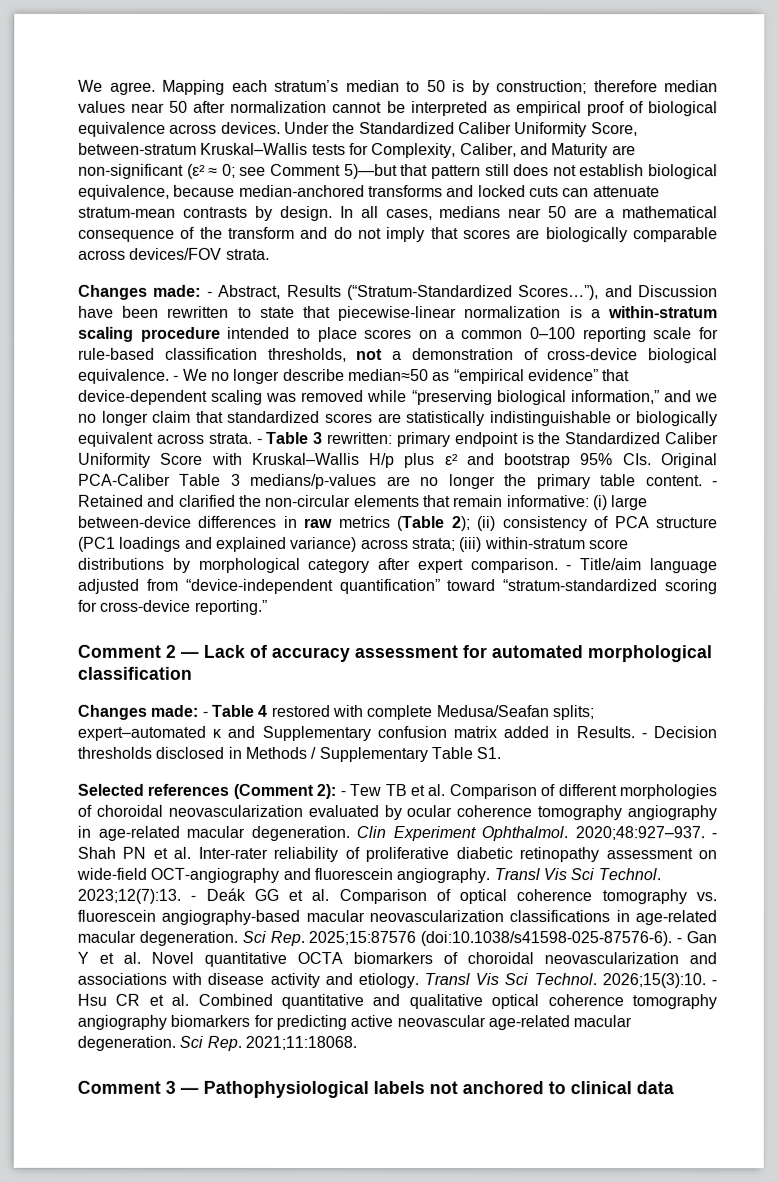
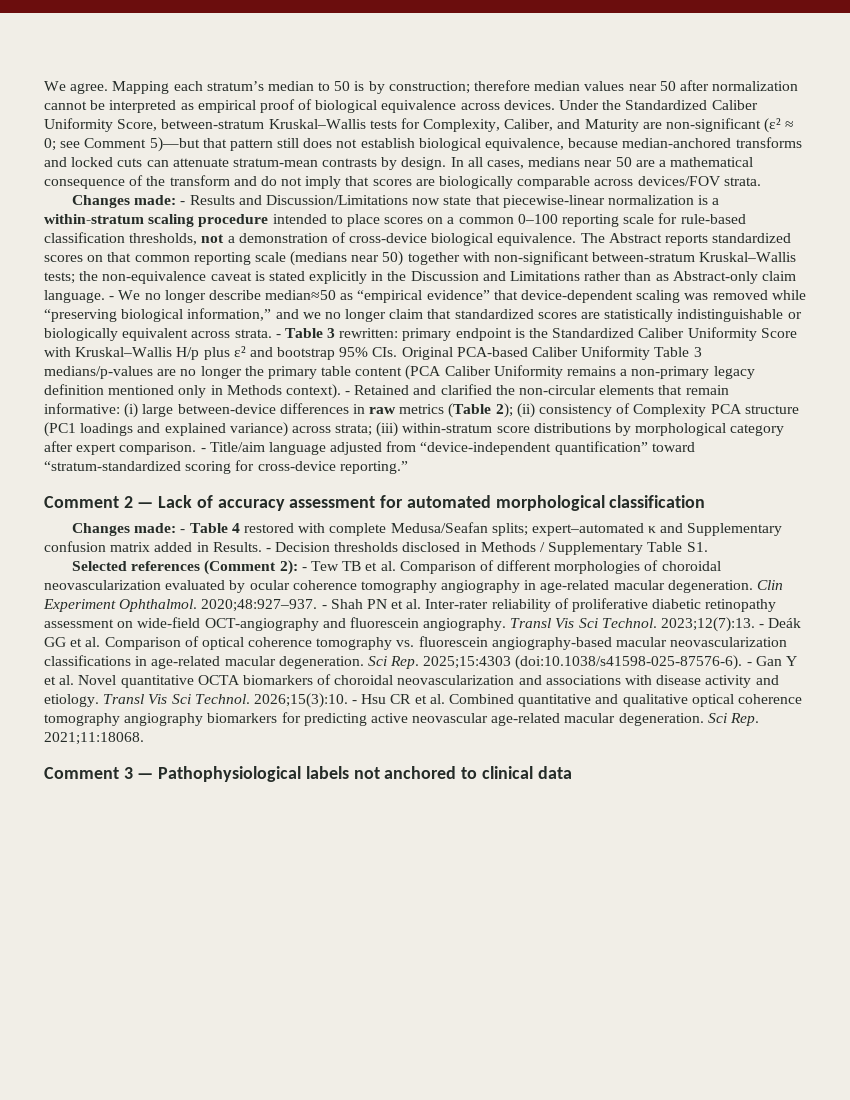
- Changes made: - Abstract, Results (“Stratum-Standardized Scores…”), and Discussion have been rewritten to state that piecewise-linear normalization is a within-stratum scaling procedure intended to place scores on a common 0–100 reporting scale for rule-based classification thresholds, not a demonstration of cross-device biological equivalence.
+ Changes made: - Results and Discussion/Limitations now state that piecewise-linear normalization is a within-stratum scaling procedure intended to place scores on a common 0–100 reporting scale for rule-based classification thresholds, not a demonstration of cross-device biological equivalence.
+ The Abstract reports standardized scores on that common reporting scale (medians near 50) together with non-significant between-stratum Kruskal–Wallis tests; the non-equivalence caveat is stated explicitly in the Discussion and Limitations rather than as Abstract-only claim language.
- - Table 3 rewritten: primary endpoint is the Standardized Caliber Uniformity Score with Kruskal–Wallis H/p plus ε² and bootstrap 95% CIs. Original PCA-Caliber Table 3 medians/p-values are no longer the primary table content.
+ - Table 3 rewritten: primary endpoint is the Standardized Caliber Uniformity Score with Kruskal–Wallis H/p plus ε² and bootstrap 95% CIs. Original PCA-based Caliber Uniformity Table 3 medians/p-values are no longer the primary table content (PCA Caliber Uniformity remains a non-primary legacy definition mentioned only in Methods context).
- - Retained and clarified the non-circular elements that remain informative: (i) large between-device differences in raw metrics (Table 2); (ii) consistency of PCA structure (PC1 loadings and explained variance) across strata; (iii) within-stratum score distributions by morphological category after expert comparison.
+ - Retained and clarified the non-circular elements that remain informative: (i) large between-device differences in raw metrics (Table 2); (ii) consistency of Complexity PCA structure (PC1 loadings and explained variance) across strata; (iii) within-stratum score distributions by morphological category after expert comparison.
- Sci Rep. 2025;15:87576 (doi:10.1038/s41598-025-87576-6). - Gan Y et al. Novel quantitative OCTA biomarkers of choroidal neovascularization and associations with disease activity and etiology.
+ Sci Rep. 2025;15:4303 (doi:10.1038/s41598-025-87576-6). - Gan Y et al. Novel quantitative OCTA biomarkers of choroidal neovascularization and associations with disease activity and etiology.

